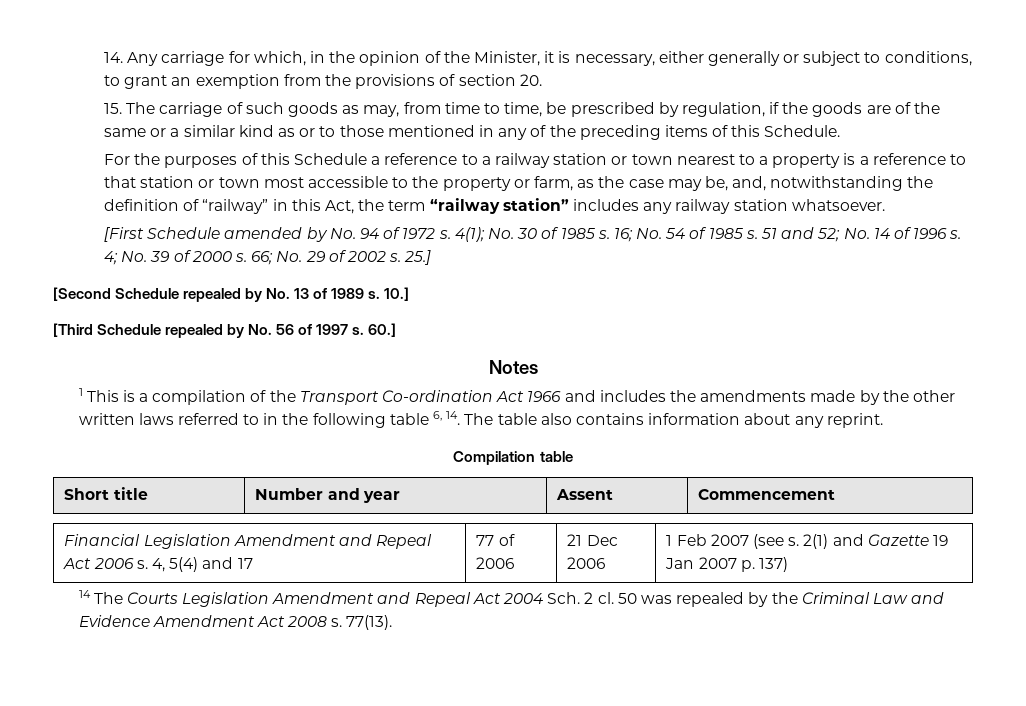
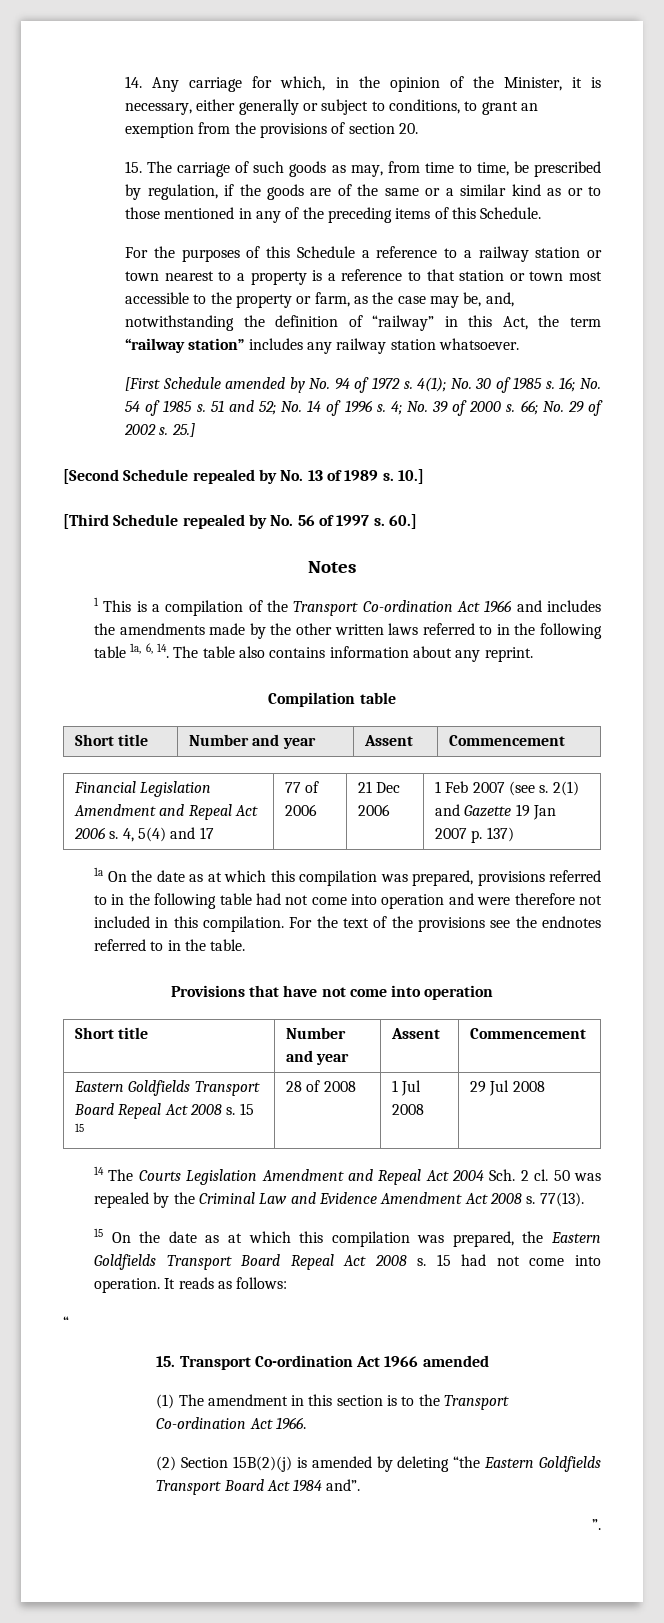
- 1 This is a compilation of the Transport Co-ordination Act 1966 and includes the amendments made by the other written laws referred to in the following table 6, 14. The table also contains information about any reprint.
+ 1 This is a compilation of the Transport Co-ordination Act 1966 and includes the amendments made by the other written laws referred to in the following table 1a, 6, 14. The table also contains information about any reprint.
+ 1a On the date as at which this compilation was prepared, provisions referred to in the following table had not come into operation and were therefore not included in this compilation. For the text of the provisions see the endnotes referred to in the table.
+ Provisions that have not come into operation
+ Short title | Number and year | Assent | Commencement
+ Eastern Goldfields Transport Board Repeal Act 2008 s. 15 15 | 28 of 2008 | 1 Jul 2008 | 29 Jul 2008
+ 15 On the date as at which this compilation was prepared, the Eastern Goldfields Transport Board Repeal Act 2008 s. 15 had not come into operation. It reads as follows:
+ “
+ 15. Transport Co-ordination Act 1966 amended
+ (1) The amendment in this section is to the Transport Co-ordination Act 1966.
+ (2) Section 15B(2)(j) is amended by deleting “the Eastern Goldfields Transport Board Act 1984 and”.
+ ”.

